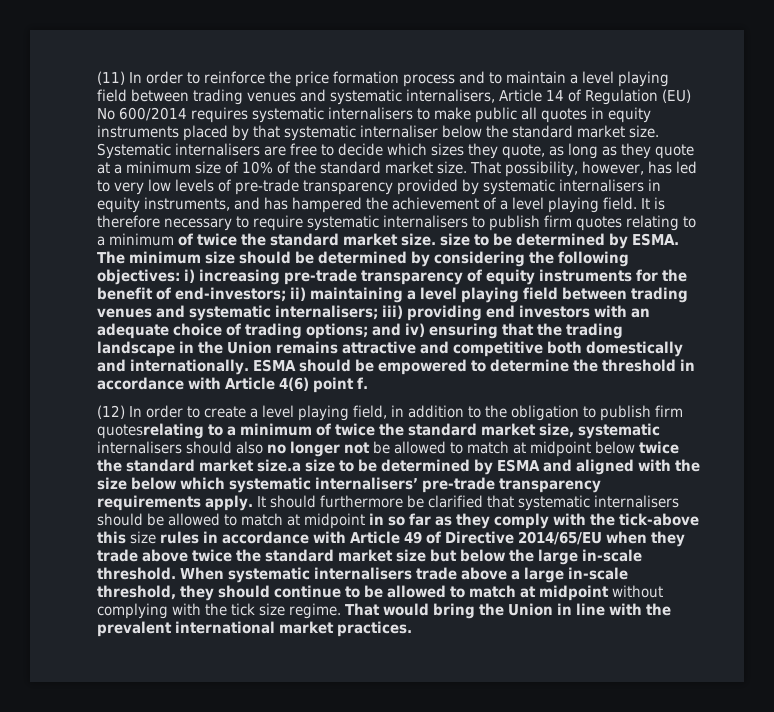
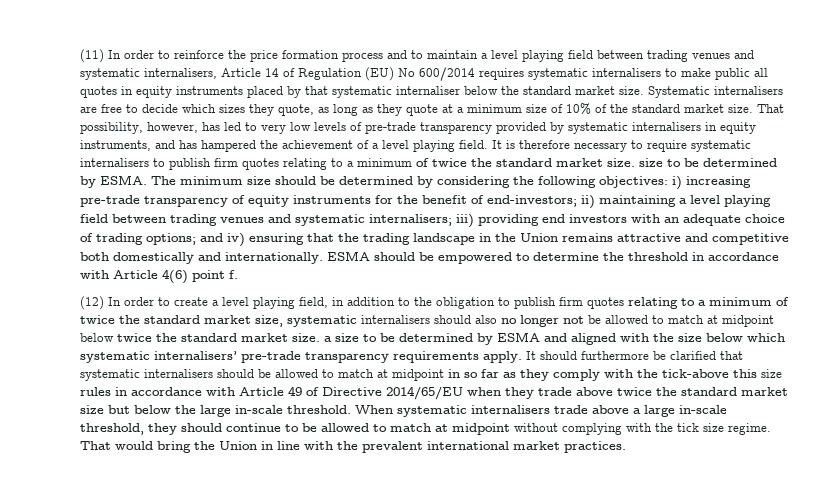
- (12) In order to create a level playing field, in addition to the obligation to publish firm quotesrelating to a minimum of twice the standard market size, systematic internalisers should also no longer not be allowed to match at midpoint below twice the standard market size.a size to be determined by ESMA and aligned with the size below which systematic internalisers’ pre-trade transparency requirements apply.
+ (12) In order to create a level playing field, in addition to the obligation to publish firm quotes relating to a minimum of twice the standard market size, systematic internalisers should also no longer not be allowed to match at midpoint below twice the standard market size. a size to be determined by ESMA and aligned with the size below which systematic internalisers’ pre-trade transparency requirements apply.

